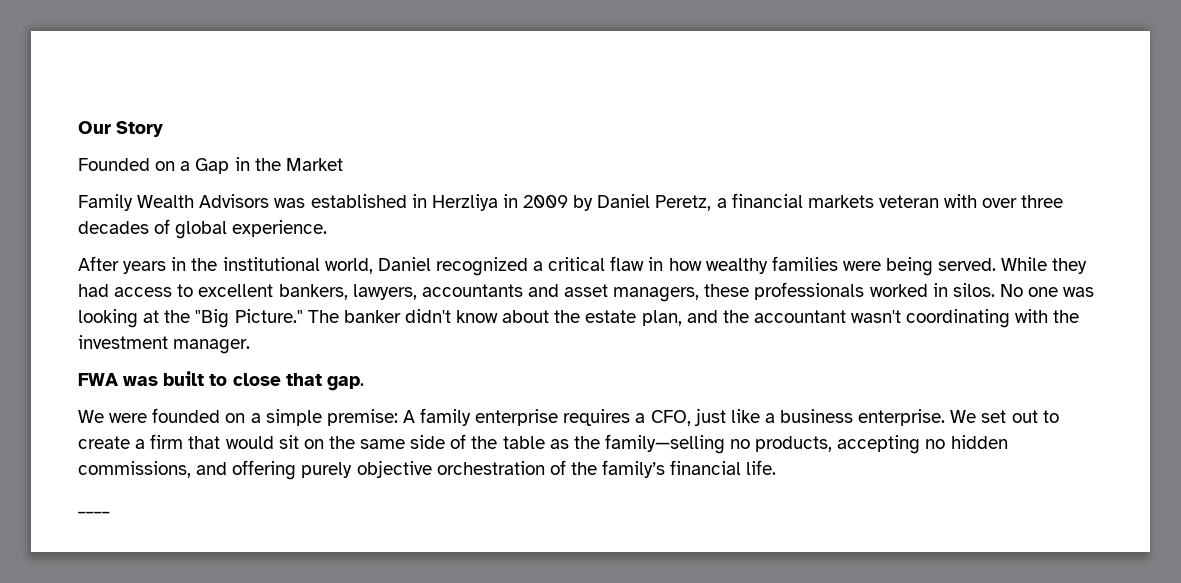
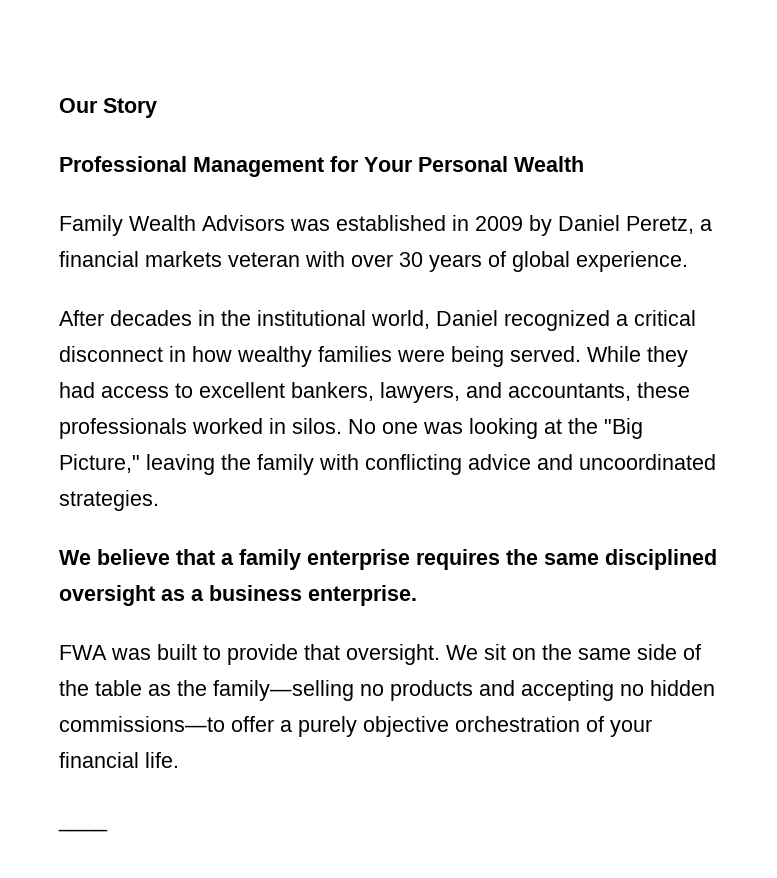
- Founded on a Gap in the Market
+ Professional Management for Your Personal Wealth
- Family Wealth Advisors was established in Herzliya in 2009 by Daniel Peretz, a financial markets veteran with over three decades of global experience.
+ Family Wealth Advisors was established in 2009 by Daniel Peretz, a financial markets veteran with over 30 years of global experience.
- After years in the institutional world, Daniel recognized a critical flaw in how wealthy families were being served.
+ After decades in the institutional world, Daniel recognized a critical disconnect in how wealthy families were being served.
- While they had access to excellent bankers, lawyers, accountants and asset managers, these professionals worked in silos.
+ While they had access to excellent bankers, lawyers, and accountants, these professionals worked in silos.
- No one was looking at the "Big Picture." The banker didn't know about the estate plan, and the accountant wasn't coordinating with the investment manager.
- FWA was built to close that gap.
- We were founded on a simple premise: A family enterprise requires a CFO, just like a business enterprise. We set out to create a firm that would sit on the same side of the table as the family—selling no products, accepting no hidden commissions, and offering purely objective orchestration of the family’s financial life.
+ No one was looking at the "Big Picture," leaving the family with conflicting advice and uncoordinated strategies.
+ We believe that a family enterprise requires the same disciplined oversight as a business enterprise.
+ FWA was built to provide that oversight. We sit on the same side of the table as the family—selling no products and accepting no hidden commissions—to offer a purely objective orchestration of your financial life.

